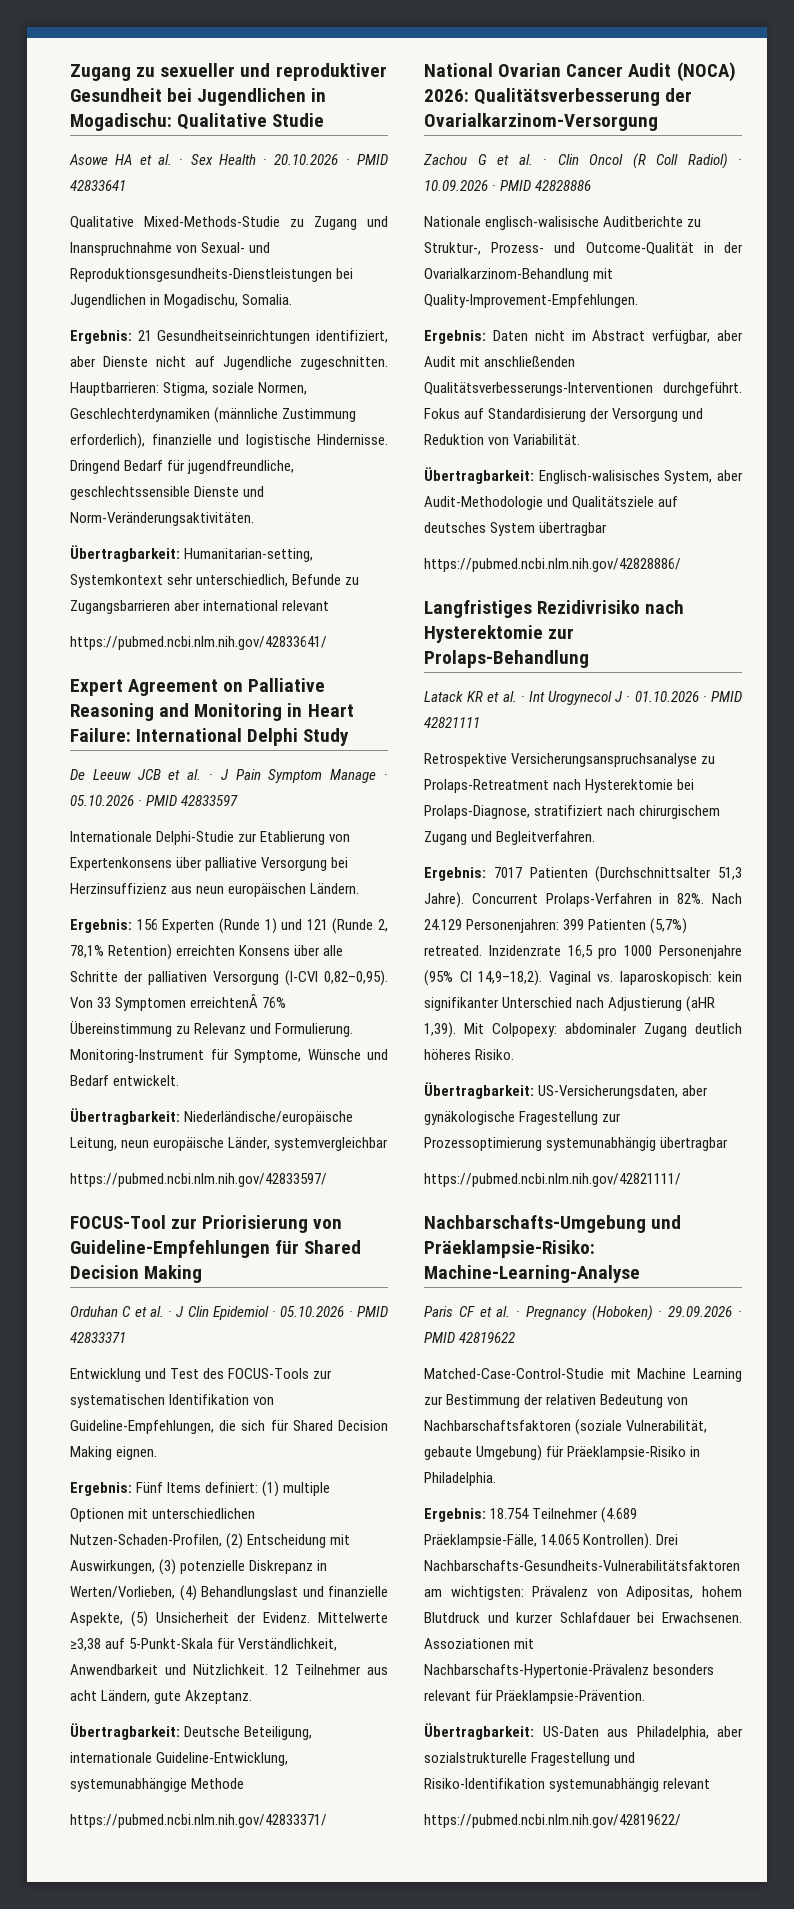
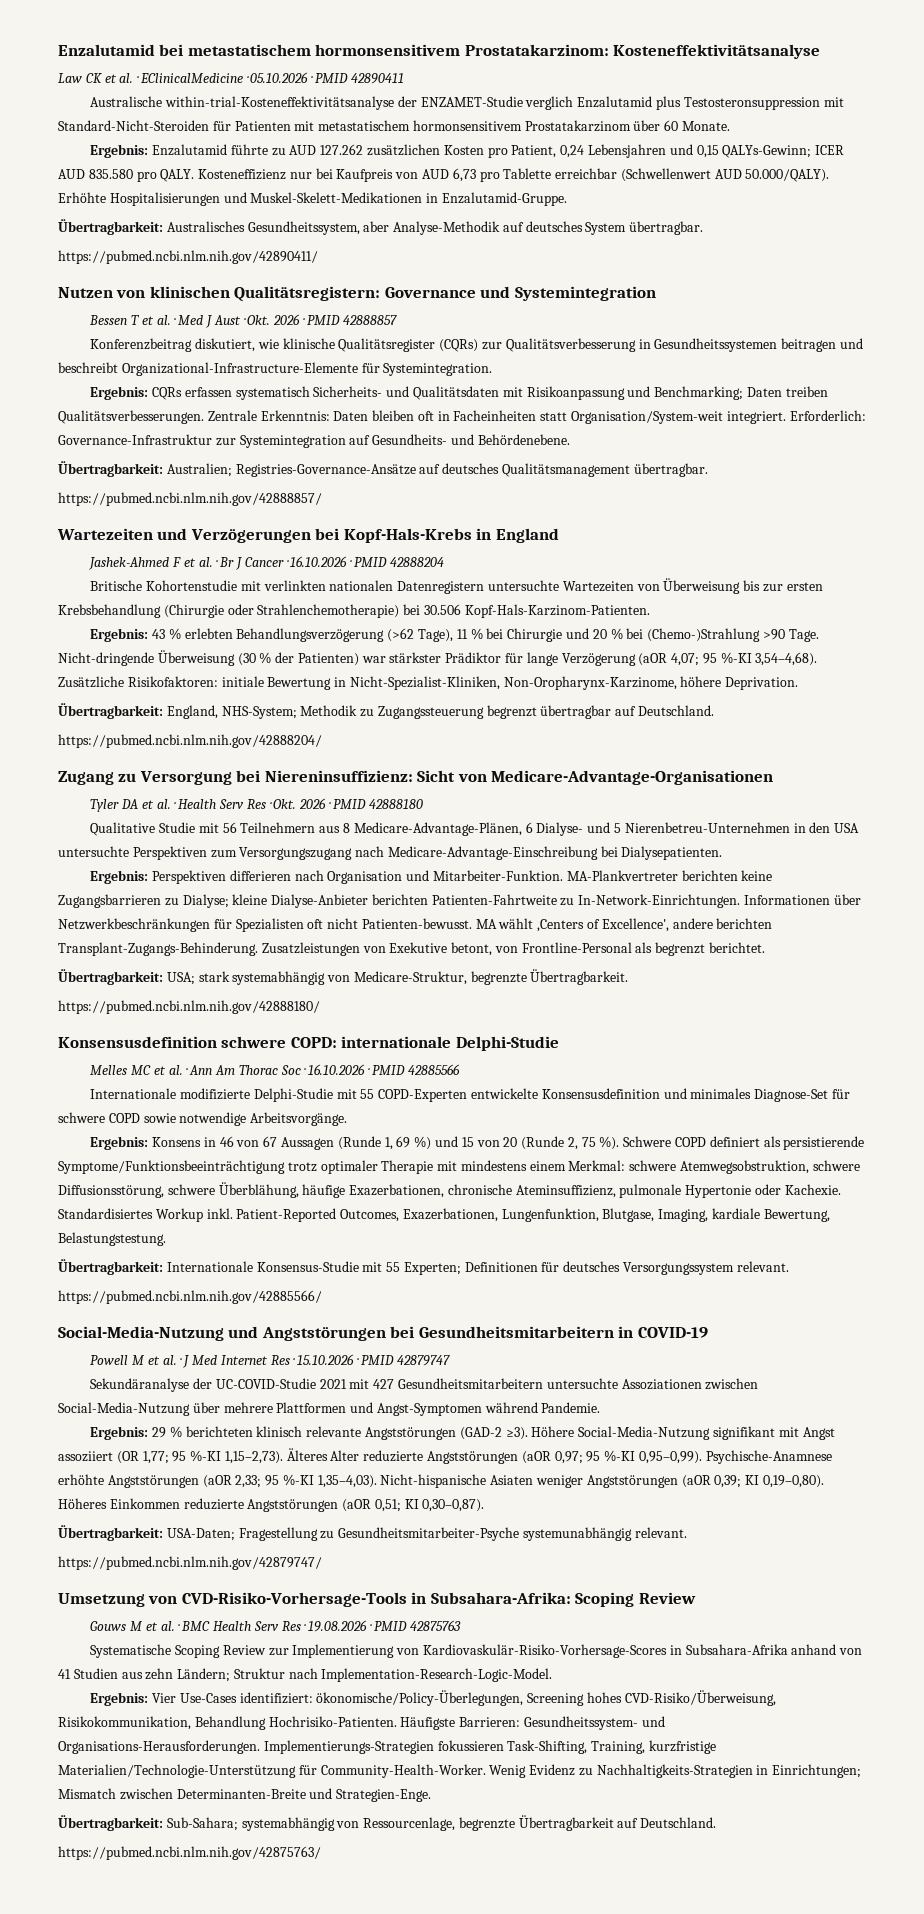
- Zugang zu sexueller und reproduktiver Gesundheit bei Jugendlichen in Mogadischu: Qualitative Studie
- Asowe HA et al. · Sex Health · 20.10.2026 · PMID 42833641
- Qualitative Mixed-Methods-Studie zu Zugang und Inanspruchnahme von Sexual- und Reproduktionsgesundheits-Dienstleistungen bei Jugendlichen in Mogadischu, Somalia.
- Ergebnis: 21 Gesundheitseinrichtungen identifiziert, aber Dienste nicht auf Jugendliche zugeschnitten. Hauptbarrieren: Stigma, soziale Normen, Geschlechterdynamiken (männliche Zustimmung erforderlich), finanzielle und logistische Hindernisse. Dringend Bedarf für jugendfreundliche, geschlechtssensible Dienste und Norm-Veränderungsaktivitäten.
- Übertragbarkeit: Humanitarian-setting, Systemkontext sehr unterschiedlich, Befunde zu Zugangsbarrieren aber international relevant
- https://pubmed.ncbi.nlm.nih.gov/42833641/
- Expert Agreement on Palliative Reasoning and Monitoring in Heart Failure: International Delphi Study
- De Leeuw JCB et al. · J Pain Symptom Manage · 05.10.2026 · PMID 42833597
- Internationale Delphi-Studie zur Etablierung von Expertenkonsens über palliative Versorgung bei Herzinsuffizienz aus neun europäischen Ländern.
- Ergebnis: 156 Experten (Runde 1) und 121 (Runde 2, 78,1% Retention) erreichten Konsens über alle Schritte der palliativen Versorgung (I-CVI 0,82–0,95). Von 33 Symptomen erreichtenÂ 76% Übereinstimmung zu Relevanz und Formulierung. Monitoring-Instrument für Symptome, Wünsche und Bedarf entwickelt.
- Übertragbarkeit: Niederländische/europäische Leitung, neun europäische Länder, systemvergleichbar
- https://pubmed.ncbi.nlm.nih.gov/42833597/
- FOCUS-Tool zur Priorisierung von Guideline-Empfehlungen für Shared Decision Making
- Orduhan C et al. · J Clin Epidemiol · 05.10.2026 · PMID 42833371
- Entwicklung und Test des FOCUS-Tools zur systematischen Identifikation von Guideline-Empfehlungen, die sich für Shared Decision Making eignen.
- Ergebnis: Fünf Items definiert: (1) multiple Optionen mit unterschiedlichen Nutzen-Schaden-Profilen, (2) Entscheidung mit Auswirkungen, (3) potenzielle Diskrepanz in Werten/Vorlieben, (4) Behandlungslast und finanzielle Aspekte, (5) Unsicherheit der Evidenz. Mittelwerte ≥3,38 auf 5-Punkt-Skala für Verständlichkeit, Anwendbarkeit und Nützlichkeit. 12 Teilnehmer aus acht Ländern, gute Akzeptanz.
- Übertragbarkeit: Deutsche Beteiligung, internationale Guideline-Entwicklung, systemunabhängige Methode
- https://pubmed.ncbi.nlm.nih.gov/42833371/
- National Ovarian Cancer Audit (NOCA) 2026: Qualitätsverbesserung der Ovarialkarzinom-Versorgung
- Zachou G et al. · Clin Oncol (R Coll Radiol) · 10.09.2026 · PMID 42828886
- Nationale englisch-walisische Auditberichte zu Struktur-, Prozess- und Outcome-Qualität in der Ovarialkarzinom-Behandlung mit Quality-Improvement-Empfehlungen.
- Ergebnis: Daten nicht im Abstract verfügbar, aber Audit mit anschließenden Qualitätsverbesserungs-Interventionen durchgeführt. Fokus auf Standardisierung der Versorgung und Reduktion von Variabilität.
- Übertragbarkeit: Englisch-walisisches System, aber Audit-Methodologie und Qualitätsziele auf deutsches System übertragbar
- https://pubmed.ncbi.nlm.nih.gov/42828886/
- Langfristiges Rezidivrisiko nach Hysterektomie zur Prolaps-Behandlung
- Latack KR et al. · Int Urogynecol J · 01.10.2026 · PMID 42821111
- Retrospektive Versicherungsanspruchsanalyse zu Prolaps-Retreatment nach Hysterektomie bei Prolaps-Diagnose, stratifiziert nach chirurgischem Zugang und Begleitverfahren.
- Ergebnis: 7017 Patienten (Durchschnittsalter 51,3 Jahre). Concurrent Prolaps-Verfahren in 82%. Nach 24.129 Personenjahren: 399 Patienten (5,7%) retreated. Inzidenzrate 16,5 pro 1000 Personenjahre (95% CI 14,9–18,2). Vaginal vs. laparoskopisch: kein signifikanter Unterschied nach Adjustierung (aHR 1,39). Mit Colpopexy: abdominaler Zugang deutlich höheres Risiko.
- Übertragbarkeit: US-Versicherungsdaten, aber gynäkologische Fragestellung zur Prozessoptimierung systemunabhängig übertragbar
- https://pubmed.ncbi.nlm.nih.gov/42821111/
- Nachbarschafts-Umgebung und Präeklampsie-Risiko: Machine-Learning-Analyse
- Paris CF et al. · Pregnancy (Hoboken) · 29.09.2026 · PMID 42819622
- Matched-Case-Control-Studie mit Machine Learning zur Bestimmung der relativen Bedeutung von Nachbarschaftsfaktoren (soziale Vulnerabilität, gebaute Umgebung) für Präeklampsie-Risiko in Philadelphia.
- Ergebnis: 18.754 Teilnehmer (4.689 Präeklampsie-Fälle, 14.065 Kontrollen). Drei Nachbarschafts-Gesundheits-Vulnerabilitätsfaktoren am wichtigsten: Prävalenz von Adipositas, hohem Blutdruck und kurzer Schlafdauer bei Erwachsenen. Assoziationen mit Nachbarschafts-Hypertonie-Prävalenz besonders relevant für Präeklampsie-Prävention.
- Übertragbarkeit: US-Daten aus Philadelphia, aber sozialstrukturelle Fragestellung und Risiko-Identifikation systemunabhängig relevant
- https://pubmed.ncbi.nlm.nih.gov/42819622/
+ Enzalutamid bei metastatischem hormonsensitivem Prostatakarzinom: Kosteneffektivitätsanalyse
+ Law CK et al. · EClinicalMedicine · 05.10.2026 · PMID 42890411
+ Australische within-trial-Kosteneffektivitätsanalyse der ENZAMET-Studie verglich Enzalutamid plus Testosteronsuppression mit Standard-Nicht-Steroiden für Patienten mit metastatischem hormonsensitivem Prostatakarzinom über 60 Monate.
+ Ergebnis: Enzalutamid führte zu AUD 127.262 zusätzlichen Kosten pro Patient, 0,24 Lebensjahren und 0,15 QALYs-Gewinn; ICER AUD 835.580 pro QALY. Kosteneffizienz nur bei Kaufpreis von AUD 6,73 pro Tablette erreichbar (Schwellenwert AUD 50.000/QALY). Erhöhte Hospitalisierungen und Muskel-Skelett-Medikationen in Enzalutamid-Gruppe.
+ Übertragbarkeit: Australisches Gesundheitssystem, aber Analyse-Methodik auf deutsches System übertragbar.
+ https://pubmed.ncbi.nlm.nih.gov/42890411/
+ Nutzen von klinischen Qualitätsregistern: Governance und Systemintegration
+ Bessen T et al. · Med J Aust · Okt. 2026 · PMID 42888857
+ Konferenzbeitrag diskutiert, wie klinische Qualitätsregister (CQRs) zur Qualitätsverbesserung in Gesundheitssystemen beitragen und beschreibt Organizational-Infrastructure-Elemente für Systemintegration.
+ Ergebnis: CQRs erfassen systematisch Sicherheits- und Qualitätsdaten mit Risikoanpassung und Benchmarking; Daten treiben Qualitätsverbesserungen. Zentrale Erkenntnis: Daten bleiben oft in Facheinheiten statt Organisation/System-weit integriert. Erforderlich: Governance-Infrastruktur zur Systemintegration auf Gesundheits- und Behördenebene.
+ Übertragbarkeit: Australien; Registries-Governance-Ansätze auf deutsches Qualitätsmanagement übertragbar.
+ https://pubmed.ncbi.nlm.nih.gov/42888857/
+ Wartezeiten und Verzögerungen bei Kopf-Hals-Krebs in England
+ Jashek-Ahmed F et al. · Br J Cancer · 16.10.2026 · PMID 42888204
+ Britische Kohortenstudie mit verlinkten nationalen Datenregistern untersuchte Wartezeiten von Überweisung bis zur ersten Krebsbehandlung (Chirurgie oder Strahlenchemotherapie) bei 30.506 Kopf-Hals-Karzinom-Patienten.
+ Ergebnis: 43 % erlebten Behandlungsverzögerung (>62 Tage), 11 % bei Chirurgie und 20 % bei (Chemo-)Strahlung >90 Tage. Nicht-dringende Überweisung (30 % der Patienten) war stärkster Prädiktor für lange Verzögerung (aOR 4,07; 95 %-KI 3,54–4,68). Zusätzliche Risikofaktoren: initiale Bewertung in Nicht-Spezialist-Kliniken, Non-Oropharynx-Karzinome, höhere Deprivation.
+ Übertragbarkeit: England, NHS-System; Methodik zu Zugangssteuerung begrenzt übertragbar auf Deutschland.
+ https://pubmed.ncbi.nlm.nih.gov/42888204/
+ Zugang zu Versorgung bei Niereninsuffizienz: Sicht von Medicare-Advantage-Organisationen
+ Tyler DA et al. · Health Serv Res · Okt. 2026 · PMID 42888180
+ Qualitative Studie mit 56 Teilnehmern aus 8 Medicare-Advantage-Plänen, 6 Dialyse- und 5 Nierenbetreu-Unternehmen in den USA untersuchte Perspektiven zum Versorgungszugang nach Medicare-Advantage-Einschreibung bei Dialysepatienten.
+ Ergebnis: Perspektiven differieren nach Organisation und Mitarbeiter-Funktion. MA-Plankvertreter berichten keine Zugangsbarrieren zu Dialyse; kleine Dialyse-Anbieter berichten Patienten-Fahrtweite zu In-Network-Einrichtungen. Informationen über Netzwerkbeschränkungen für Spezialisten oft nicht Patienten-bewusst. MA wählt ‚Centers of Excellence', andere berichten Transplant-Zugangs-Behinderung. Zusatzleistungen von Exekutive betont, von Frontline-Personal als begrenzt berichtet.
+ Übertragbarkeit: USA; stark systemabhängig von Medicare-Struktur, begrenzte Übertragbarkeit.
+ https://pubmed.ncbi.nlm.nih.gov/42888180/
+ Konsensusdefinition schwere COPD: internationale Delphi-Studie
+ Melles MC et al. · Ann Am Thorac Soc · 16.10.2026 · PMID 42885566
+ Internationale modifizierte Delphi-Studie mit 55 COPD-Experten entwickelte Konsensusdefinition und minimales Diagnose-Set für schwere COPD sowie notwendige Arbeitsvorgänge.
+ Ergebnis: Konsens in 46 von 67 Aussagen (Runde 1, 69 %) und 15 von 20 (Runde 2, 75 %). Schwere COPD definiert als persistierende Symptome/Funktionsbeeinträchtigung trotz optimaler Therapie mit mindestens einem Merkmal: schwere Atemwegsobstruktion, schwere Diffusionsstörung, schwere Überblähung, häufige Exazerbationen, chronische Ateminsuffizienz, pulmonale Hypertonie oder Kachexie. Standardisiertes Workup inkl. Patient-Reported Outcomes, Exazerbationen, Lungenfunktion, Blutgase, Imaging, kardiale Bewertung, Belastungstestung.
+ Übertragbarkeit: Internationale Konsensus-Studie mit 55 Experten; Definitionen für deutsches Versorgungssystem relevant.
+ https://pubmed.ncbi.nlm.nih.gov/42885566/
+ Social-Media-Nutzung und Angststörungen bei Gesundheitsmitarbeitern in COVID-19
+ Powell M et al. · J Med Internet Res · 15.10.2026 · PMID 42879747
+ Sekundäranalyse der UC-COVID-Studie 2021 mit 427 Gesundheitsmitarbeitern untersuchte Assoziationen zwischen Social-Media-Nutzung über mehrere Plattformen und Angst-Symptomen während Pandemie.
+ Ergebnis: 29 % berichteten klinisch relevante Angststörungen (GAD-2 ≥3). Höhere Social-Media-Nutzung signifikant mit Angst assoziiert (OR 1,77; 95 %-KI 1,15–2,73). Älteres Alter reduzierte Angststörungen (aOR 0,97; 95 %-KI 0,95–0,99). Psychische-Anamnese erhöhte Angststörungen (aOR 2,33; 95 %-KI 1,35–4,03). Nicht-hispanische Asiaten weniger Angststörungen (aOR 0,39; KI 0,19–0,80). Höheres Einkommen reduzierte Angststörungen (aOR 0,51; KI 0,30–0,87).
+ Übertragbarkeit: USA-Daten; Fragestellung zu Gesundheitsmitarbeiter-Psyche systemunabhängig relevant.
+ https://pubmed.ncbi.nlm.nih.gov/42879747/
+ Umsetzung von CVD-Risiko-Vorhersage-Tools in Subsahara-Afrika: Scoping Review
+ Gouws M et al. · BMC Health Serv Res · 19.08.2026 · PMID 42875763
+ Systematische Scoping Review zur Implementierung von Kardiovaskulär-Risiko-Vorhersage-Scores in Subsahara-Afrika anhand von 41 Studien aus zehn Ländern; Struktur nach Implementation-Research-Logic-Model.
+ Ergebnis: Vier Use-Cases identifiziert: ökonomische/Policy-Überlegungen, Screening hohes CVD-Risiko/Überweisung, Risikokommunikation, Behandlung Hochrisiko-Patienten. Häufigste Barrieren: Gesundheitssystem- und Organisations-Herausforderungen. Implementierungs-Strategien fokussieren Task-Shifting, Training, kurzfristige Materialien/Technologie-Unterstützung für Community-Health-Worker. Wenig Evidenz zu Nachhaltigkeits-Strategien in Einrichtungen; Mismatch zwischen Determinanten-Breite und Strategien-Enge.
+ Übertragbarkeit: Sub-Sahara; systemabhängig von Ressourcenlage, begrenzte Übertragbarkeit auf Deutschland.
+ https://pubmed.ncbi.nlm.nih.gov/42875763/

